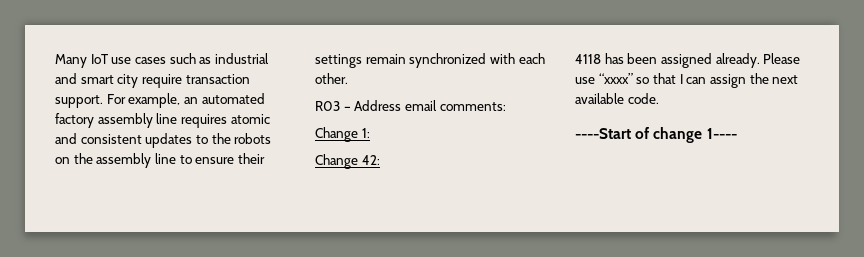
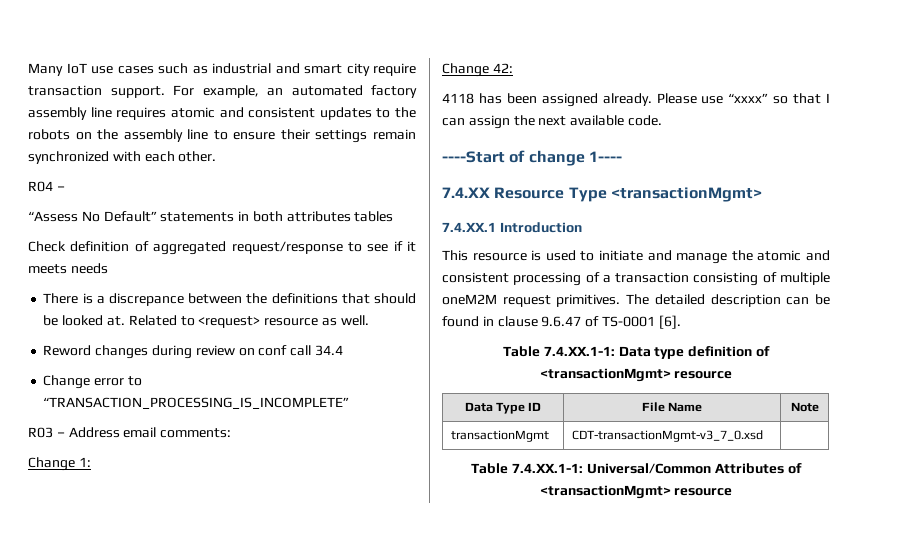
+ R04 –
+ “Assess No Default” statements in both attributes tables
+ Check definition of aggregated request/response to see if it meets needs
+ There is a discrepance between the definitions that should be looked at. Related to <request> resource as well.
+ Reword changes during review on conf call 34.4
+ Change error to “TRANSACTION_PROCESSING_IS_INCOMPLETE”
+ 7.4.XX Resource Type <transactionMgmt>
+ 7.4.XX.1 Introduction
+ This resource is used to initiate and manage the atomic and consistent processing of a transaction consisting of multiple oneM2M request primitives. The detailed description can be found in clause 9.6.47 of TS-0001 [6].
+ Table 7.4.XX.1-1: Data type definition of <transactionMgmt> resource
+ Data Type ID | File Name | Note
+ transactionMgmt | CDT-transactionMgmt-v3_7_0.xsd |
+ Table 7.4.XX.1-1: Universal/Common Attributes of <transactionMgmt> resource

